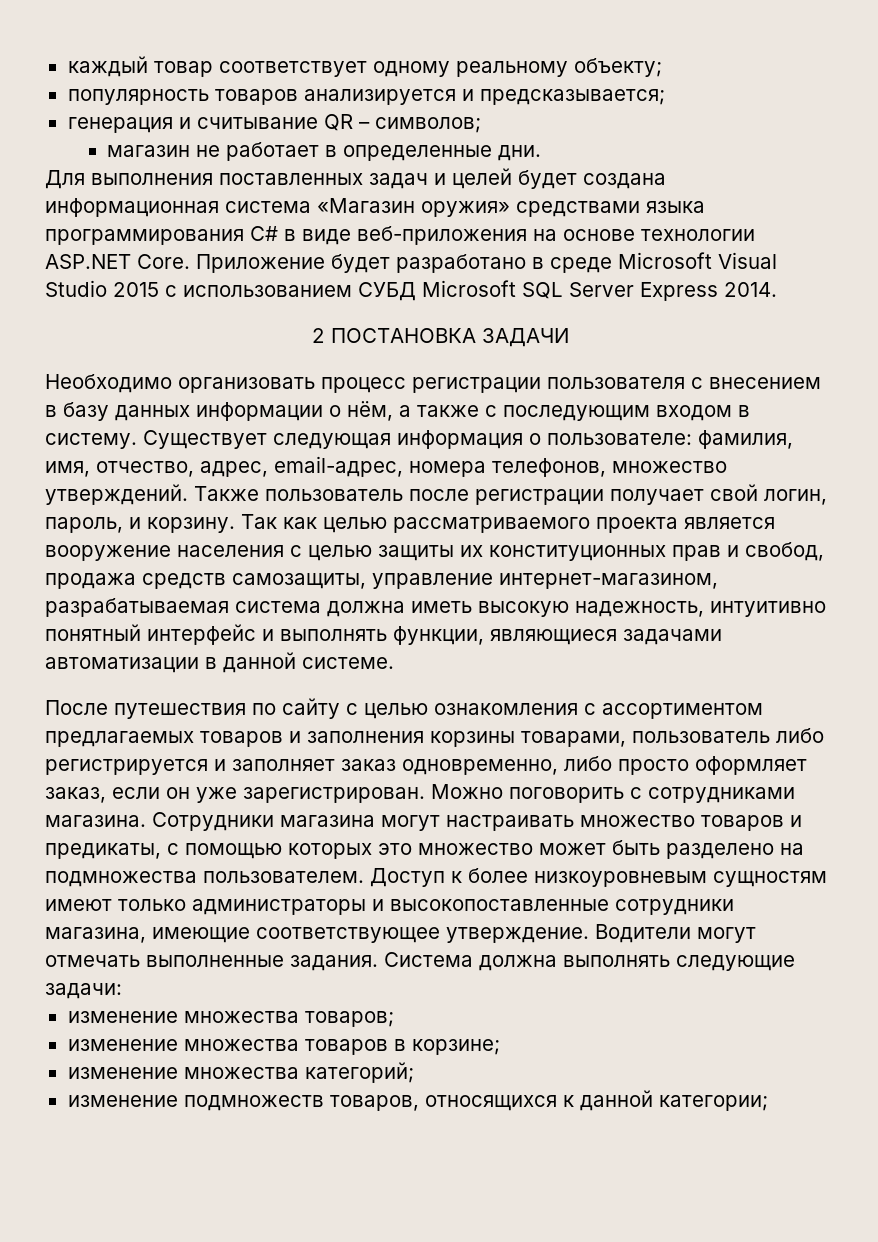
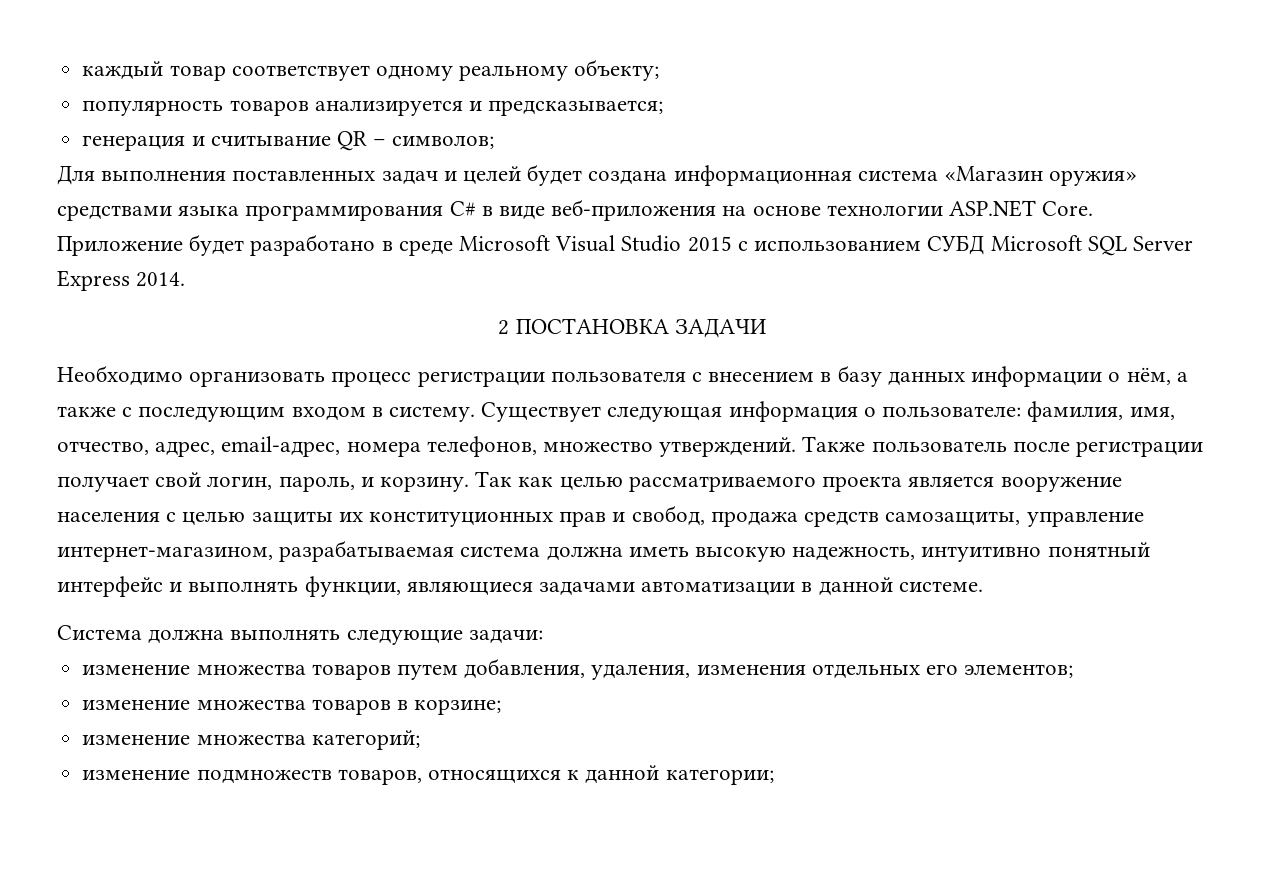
- магазин не работает в определенные дни.
- После путешествия по сайту с целью ознакомления с ассортиментом предлагаемых товаров и заполнения корзины товарами, пользователь либо регистрируется и заполняет заказ одновременно, либо просто оформляет заказ, если он уже зарегистрирован. Можно поговорить с сотрудниками магазина. Сотрудники магазина могут настраивать множество товаров и предикаты, с помощью которых это множество может быть разделено на подмножества пользователем. Доступ к более низкоуровневым сущностям имеют только администраторы и высокопоставленные сотрудники магазина, имеющие соответствующее утверждение. Водители могут отмечать выполненные задания.
- изменение множества товаров;
+ изменение множества товаров путем добавления, удаления, изменения отдельных его элементов;

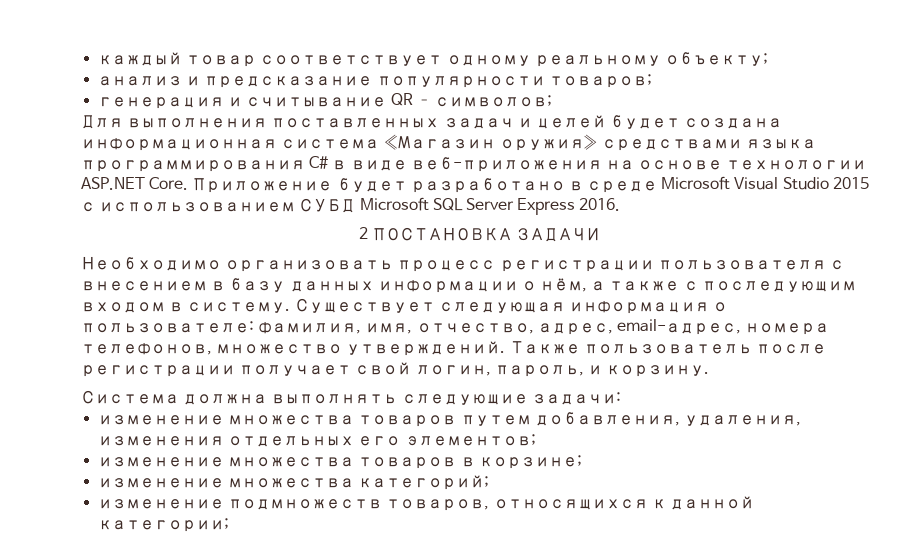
- популярность товаров анализируется и предсказывается;
+ анализ и предсказание популярности товаров;
- Приложение будет разработано в среде Microsoft Visual Studio 2015 с использованием СУБД Microsoft SQL Server Express 2014.
+ Приложение будет разработано в среде Microsoft Visual Studio 2015 с использованием СУБД Microsoft SQL Server Express 2016.
- Так как целью рассматриваемого проекта является вооружение населения с целью защиты их конституционных прав и свобод, продажа средств самозащиты, управление интернет-магазином, разрабатываемая система должна иметь высокую надежность, интуитивно понятный интерфейс и выполнять функции, являющиеся задачами автоматизации в данной системе.

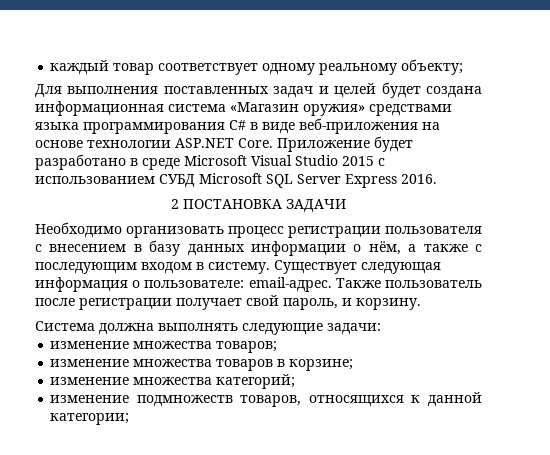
- анализ и предсказание популярности товаров;
- генерация и считывание QR – символов;
- Существует следующая информация о пользователе: фамилия, имя, отчество, адрес, email-адрес, номера телефонов, множество утверждений.
+ Существует следующая информация о пользователе: email-адрес.
- Также пользователь после регистрации получает свой логин, пароль, и корзину.
+ Также пользователь после регистрации получает свой пароль, и корзину.
- изменение множества товаров путем добавления, удаления, изменения отдельных его элементов;
+ изменение множества товаров;

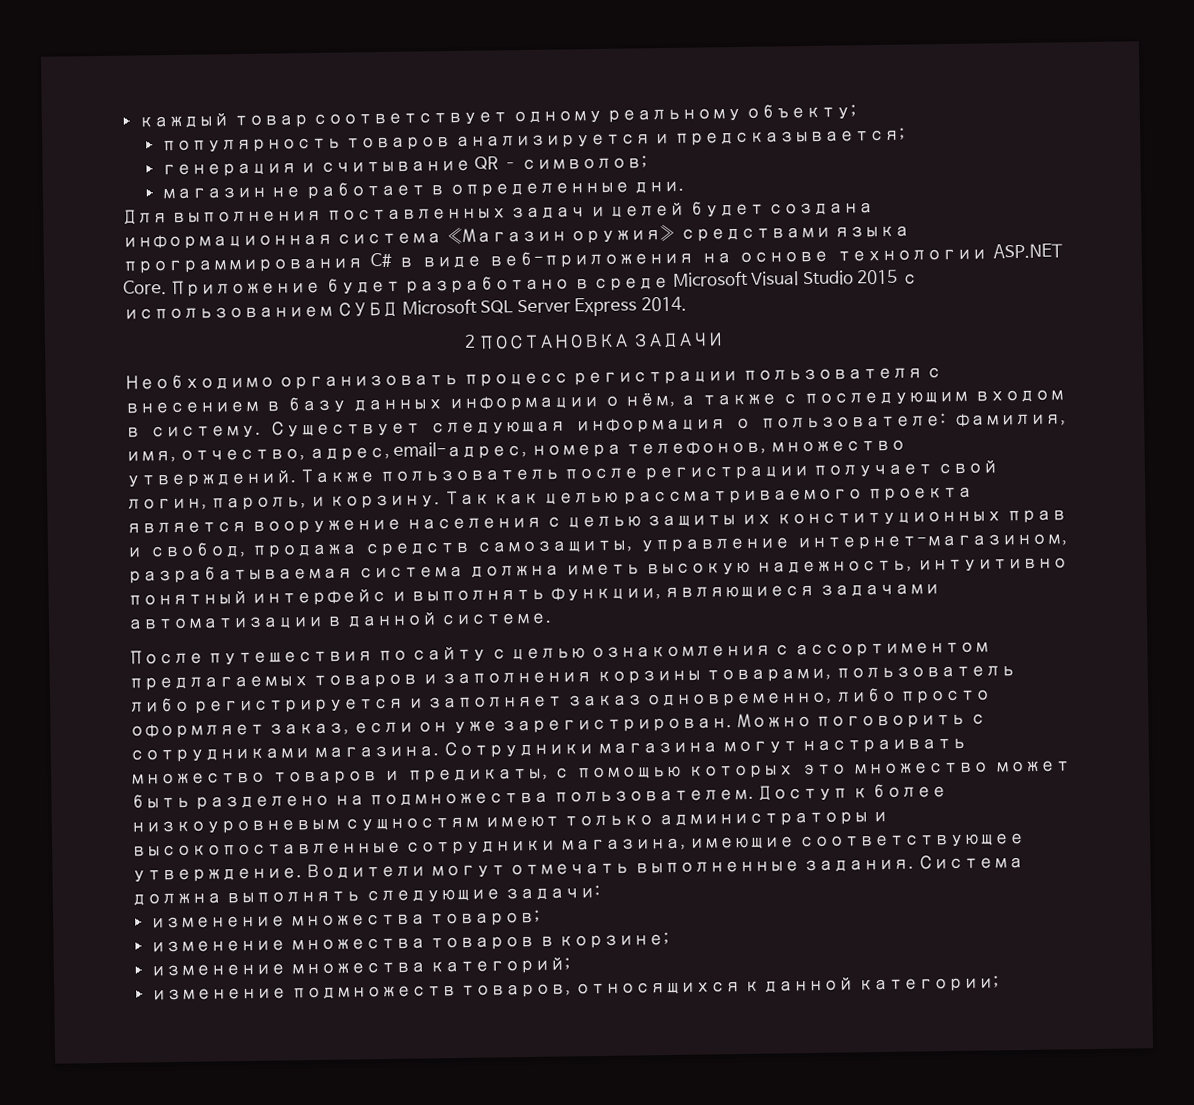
+ популярность товаров анализируется и предсказывается;
+ генерация и считывание QR – символов;
+ магазин не работает в определенные дни.
- Приложение будет разработано в среде Microsoft Visual Studio 2015 с использованием СУБД Microsoft SQL Server Express 2016.
+ Приложение будет разработано в среде Microsoft Visual Studio 2015 с использованием СУБД Microsoft SQL Server Express 2014.
- Существует следующая информация о пользователе: email-адрес.
+ Существует следующая информация о пользователе: фамилия, имя, отчество, адрес, email-адрес, номера телефонов, множество утверждений.
- Также пользователь после регистрации получает свой пароль, и корзину.
- Система должна выполнять следующие задачи:
+ Также пользователь после регистрации получает свой логин, пароль, и корзину. Так как целью рассматриваемого проекта является вооружение населения с целью защиты их конституционных прав и свобод, продажа средств самозащиты, управление интернет-магазином, разрабатываемая система должна иметь высокую надежность, интуитивно понятный интерфейс и выполнять функции, являющиеся задачами автоматизации в данной системе.
+ После путешествия по сайту с целью ознакомления с ассортиментом предлагаемых товаров и заполнения корзины товарами, пользователь либо регистрируется и заполняет заказ одновременно, либо просто оформляет заказ, если он уже зарегистрирован. Можно поговорить с сотрудниками магазина. Сотрудники магазина могут настраивать множество товаров и предикаты, с помощью которых это множество может быть разделено на подмножества пользователем. Доступ к более низкоуровневым сущностям имеют только администраторы и высокопоставленные сотрудники магазина, имеющие соответствующее утверждение. Водители могут отмечать выполненные задания. Система должна выполнять следующие задачи:

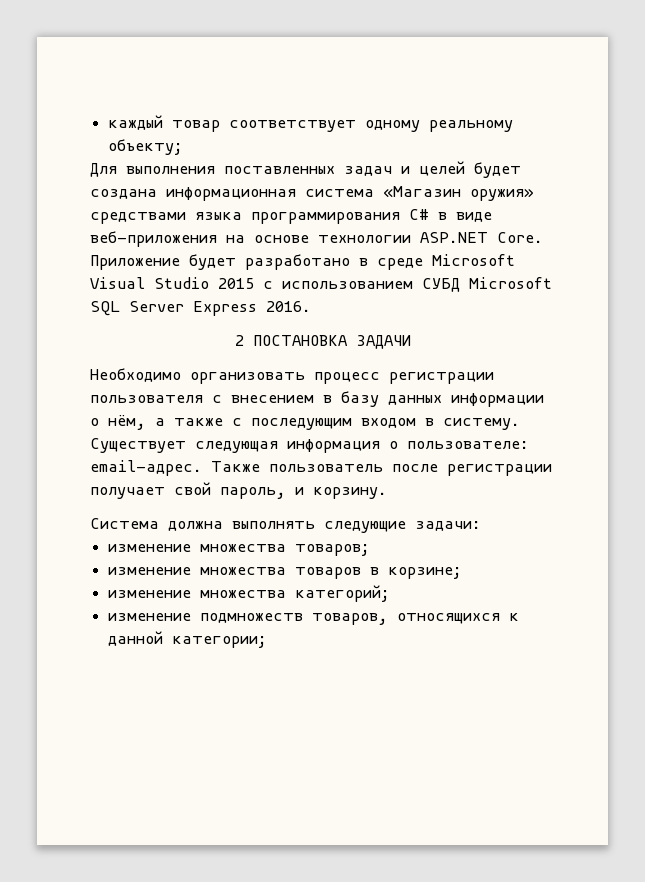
- популярность товаров анализируется и предсказывается;
- генерация и считывание QR – символов;
- магазин не работает в определенные дни.
- Приложение будет разработано в среде Microsoft Visual Studio 2015 с использованием СУБД Microsoft SQL Server Express 2014.
+ Приложение будет разработано в среде Microsoft Visual Studio 2015 с использованием СУБД Microsoft SQL Server Express 2016.
- Существует следующая информация о пользователе: фамилия, имя, отчество, адрес, email-адрес, номера телефонов, множество утверждений.
+ Существует следующая информация о пользователе: email-адрес.
- Также пользователь после регистрации получает свой логин, пароль, и корзину. Так как целью рассматриваемого проекта является вооружение населения с целью защиты их конституционных прав и свобод, продажа средств самозащиты, управление интернет-магазином, разрабатываемая система должна иметь высокую надежность, интуитивно понятный интерфейс и выполнять функции, являющиеся задачами автоматизации в данной системе.
- После путешествия по сайту с целью ознакомления с ассортиментом предлагаемых товаров и заполнения корзины товарами, пользователь либо регистрируется и заполняет заказ одновременно, либо просто оформляет заказ, если он уже зарегистрирован. Можно поговорить с сотрудниками магазина. Сотрудники магазина могут настраивать множество товаров и предикаты, с помощью которых это множество может быть разделено на подмножества пользователем. Доступ к более низкоуровневым сущностям имеют только администраторы и высокопоставленные сотрудники магазина, имеющие соответствующее утверждение. Водители могут отмечать выполненные задания. Система должна выполнять следующие задачи:
+ Также пользователь после регистрации получает свой пароль, и корзину.
+ Система должна выполнять следующие задачи:

